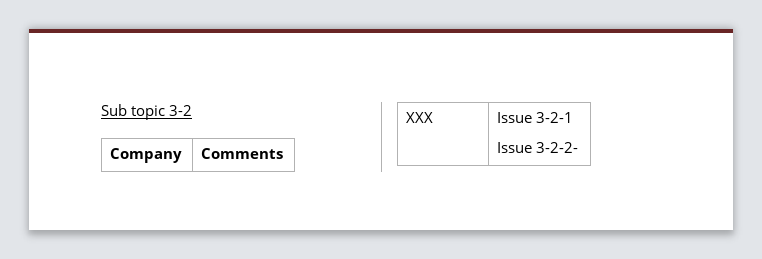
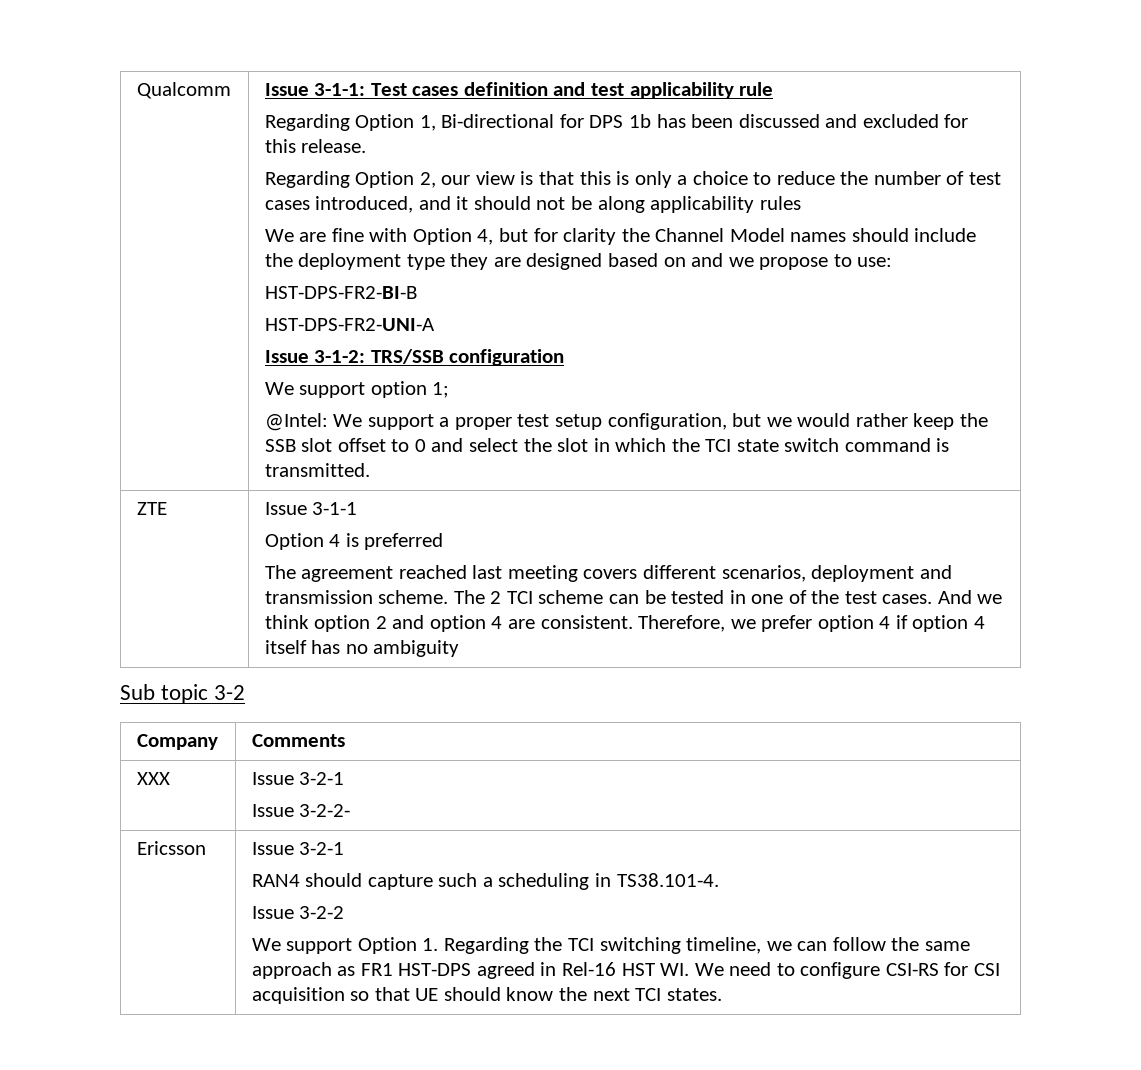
+ Qualcomm | Issue 3-1-1: Test cases definition and test applicability rule
+ Regarding Option 1, Bi-directional for DPS 1b has been discussed and excluded for this release.
+ Regarding Option 2, our view is that this is only a choice to reduce the number of test cases introduced, and it should not be along applicability rules
+ We are fine with Option 4, but for clarity the Channel Model names should include the deployment type they are designed based on and we propose to use:
+ HST-DPS-FR2-BI-B
+ HST-DPS-FR2-UNI-A
+ Issue 3-1-2: TRS/SSB configuration
+ We support option 1;
+ @Intel: We support a proper test setup configuration, but we would rather keep the SSB slot offset to 0 and select the slot in which the TCI state switch command is transmitted.
+ ZTE | Issue 3-1-1
+ Option 4 is preferred
+ The agreement reached last meeting covers different scenarios, deployment and transmission scheme. The 2 TCI scheme can be tested in one of the test cases. And we think option 2 and option 4 are consistent. Therefore, we prefer option 4 if option 4 itself has no ambiguity
+ Ericsson | Issue 3-2-1
+ RAN4 should capture such a scheduling in TS38.101-4.
+ Issue 3-2-2
+ We support Option 1. Regarding the TCI switching timeline, we can follow the same approach as FR1 HST-DPS agreed in Rel-16 HST WI. We need to configure CSI-RS for CSI acquisition so that UE should know the next TCI states.

